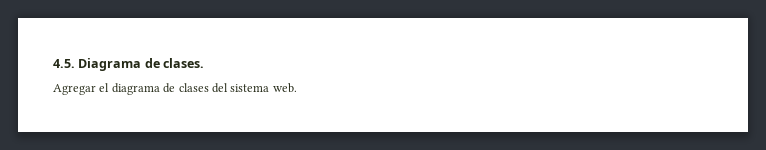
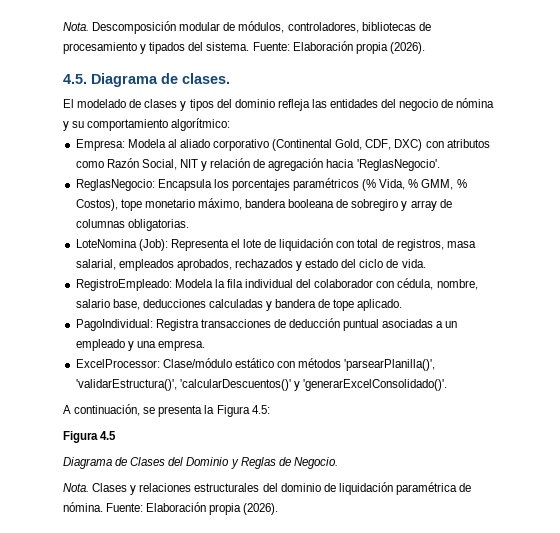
+ Nota. Descomposición modular de módulos, controladores, bibliotecas de procesamiento y tipados del sistema. Fuente: Elaboración propia (2026).
  4.5. Diagrama de clases.
- Agregar el diagrama de clases del sistema web.
+ El modelado de clases y tipos del dominio refleja las entidades del negocio de nómina y su comportamiento algorítmico:
+ Empresa: Modela al aliado corporativo (Continental Gold, CDF, DXC) con atributos como Razón Social, NIT y relación de agregación hacia 'ReglasNegocio'.
+ ReglasNegocio: Encapsula los porcentajes paramétricos (% Vida, % GMM, % Costos), tope monetario máximo, bandera booleana de sobregiro y array de columnas obligatorias.
+ LoteNomina (Job): Representa el lote de liquidación con total de registros, masa salarial, empleados aprobados, rechazados y estado del ciclo de vida.
+ RegistroEmpleado: Modela la fila individual del colaborador con cédula, nombre, salario base, deducciones calculadas y bandera de tope aplicado.
+ PagoIndividual: Registra transacciones de deducción puntual asociadas a un empleado y una empresa.
+ ExcelProcessor: Clase/módulo estático con métodos 'parsearPlanilla()', 'validarEstructura()', 'calcularDescuentos()' y 'generarExcelConsolidado()'.
+ A continuación, se presenta la Figura 4.5:
+ Figura 4.5
+ Diagrama de Clases del Dominio y Reglas de Negocio.
+ Nota. Clases y relaciones estructurales del dominio de liquidación paramétrica de nómina. Fuente: Elaboración propia (2026).

